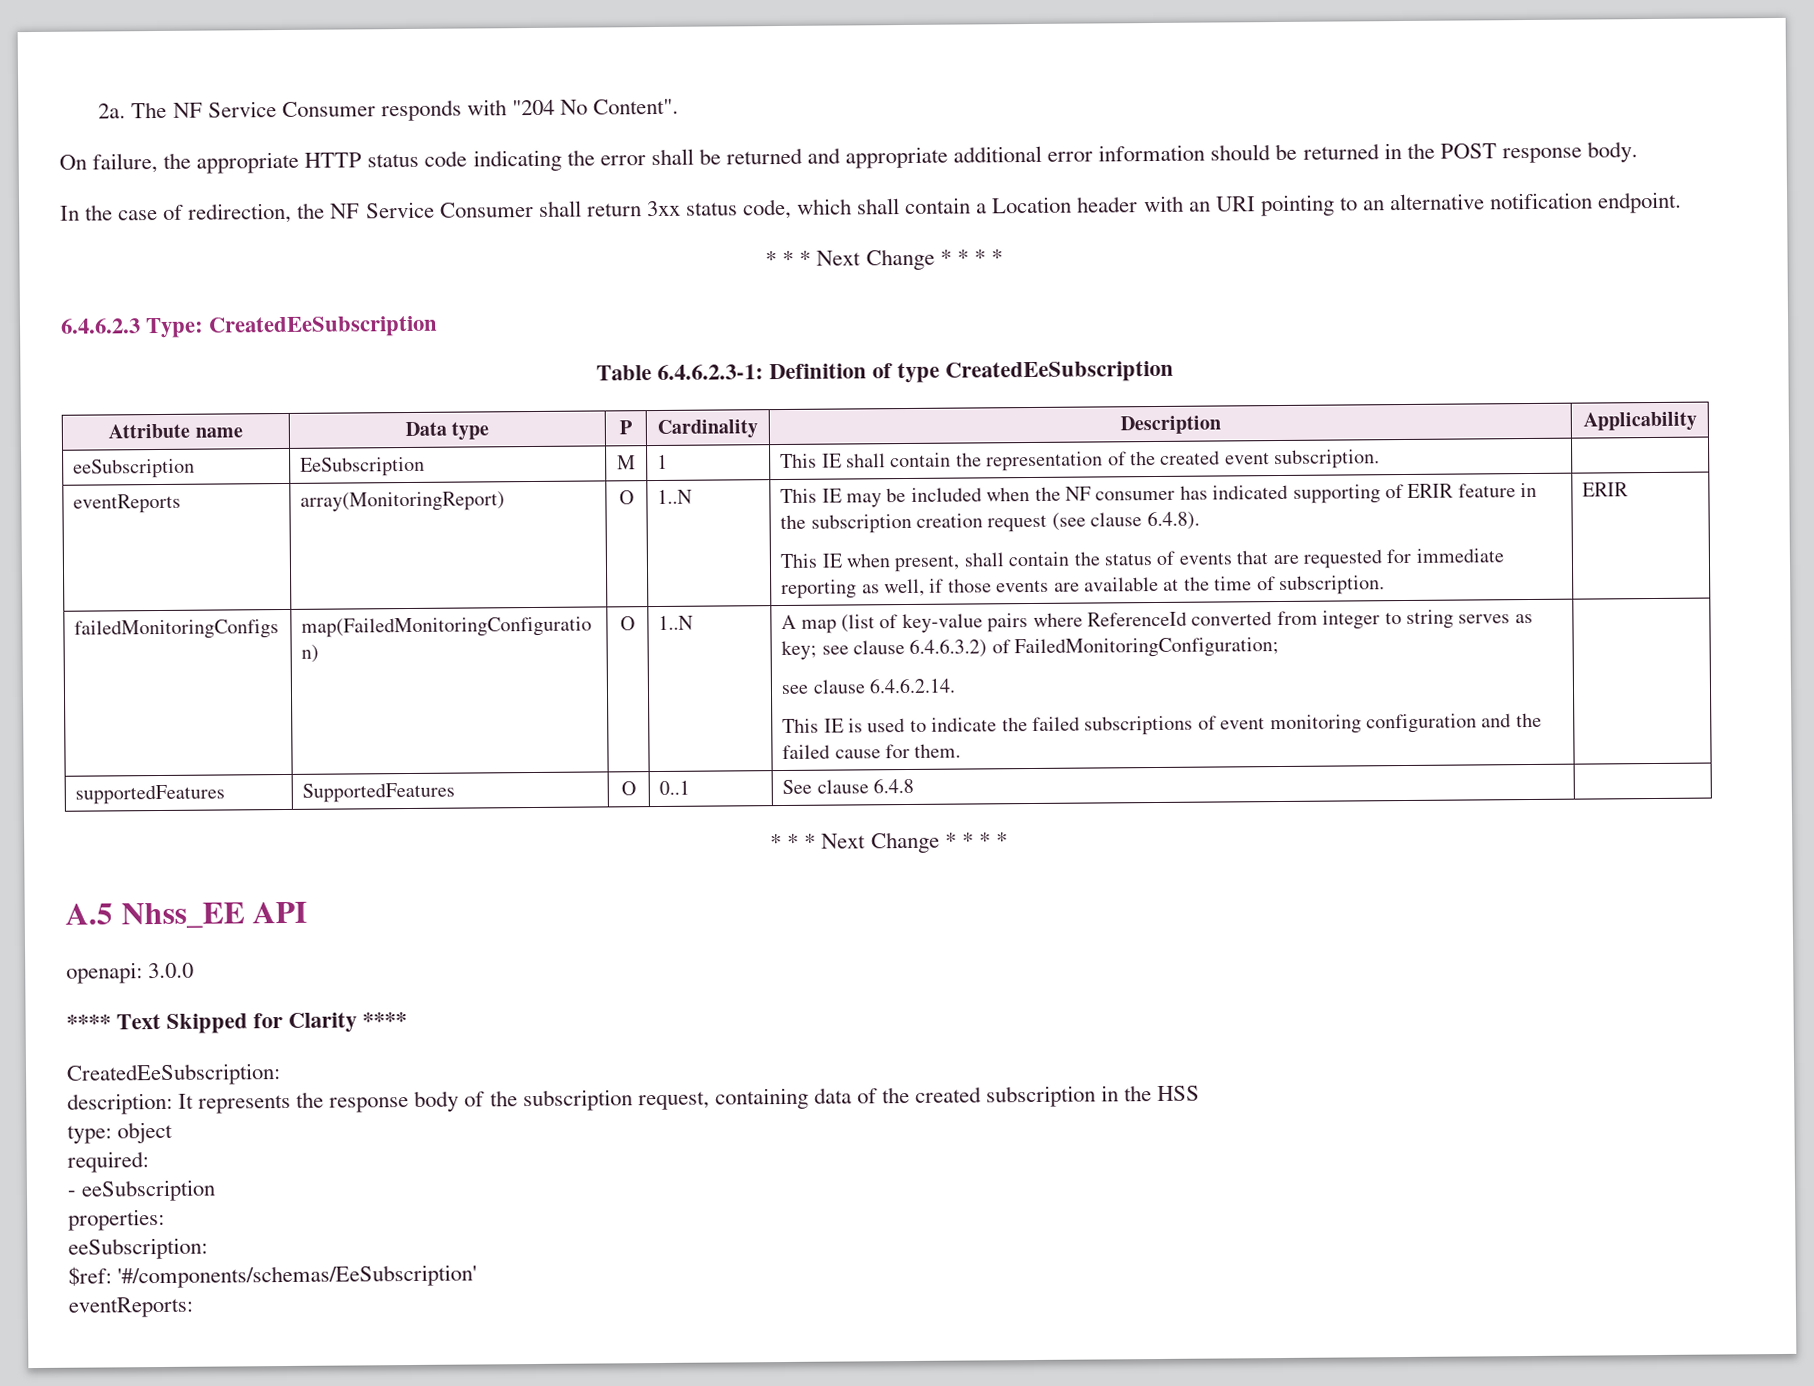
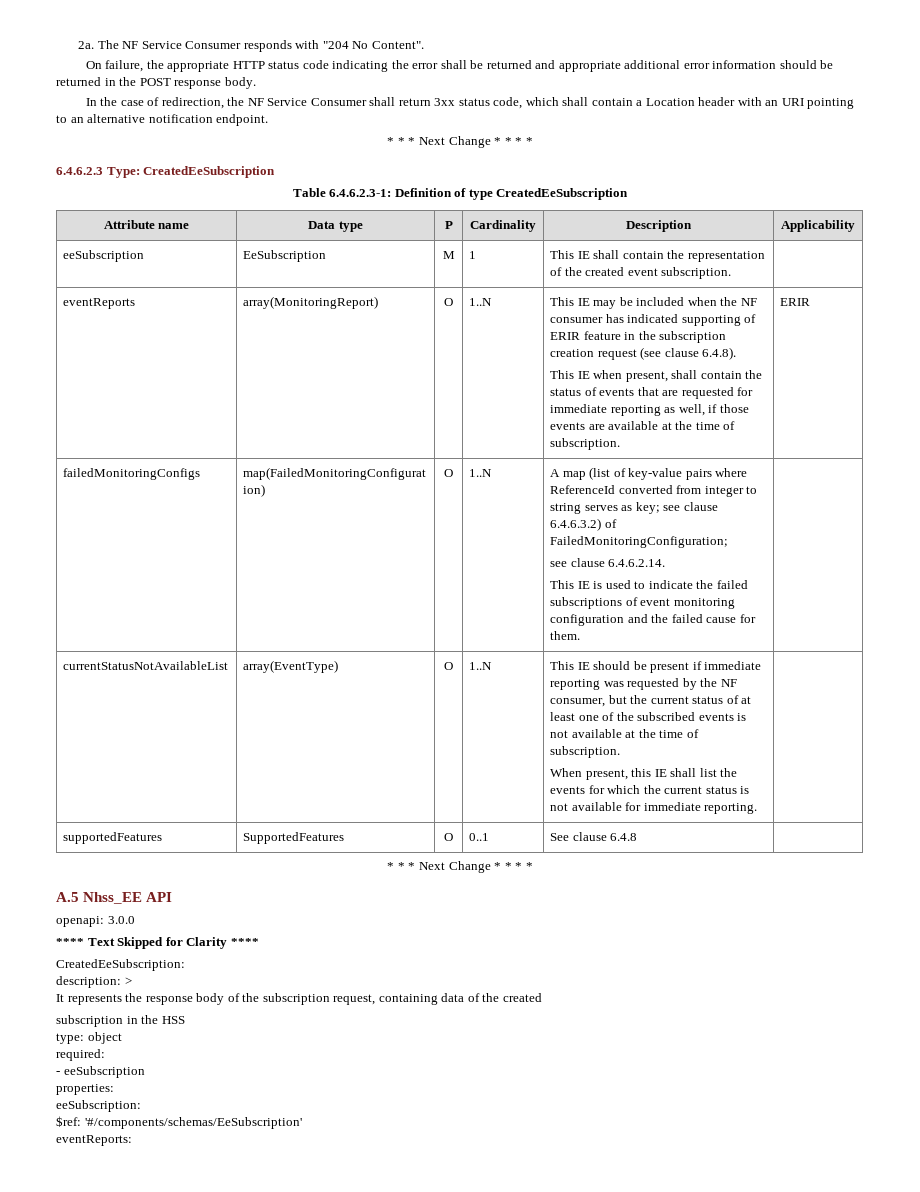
+ currentStatusNotAvailableList | array(EventType) | O | 1..N | This IE should be present if immediate reporting was requested by the NF consumer, but the current status of at least one of the subscribed events is not available at the time of subscription.
+ When present, this IE shall list the events for which the current status is not available for immediate reporting.
- description: It represents the response body of the subscription request, containing data of the created subscription in the HSS
+ description: >
+ It represents the response body of the subscription request, containing data of the created
+ subscription in the HSS

